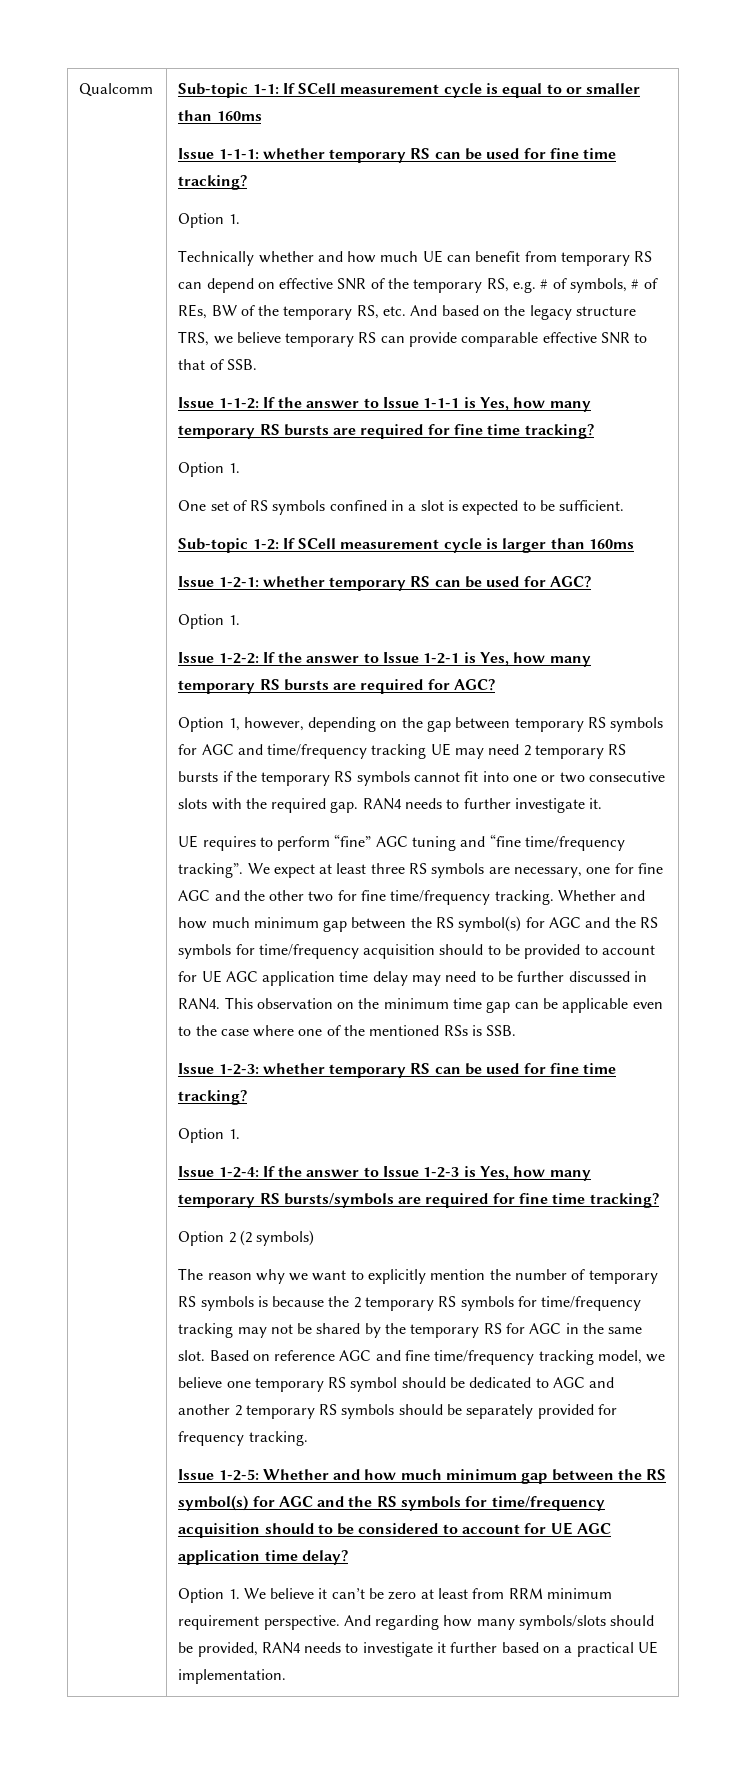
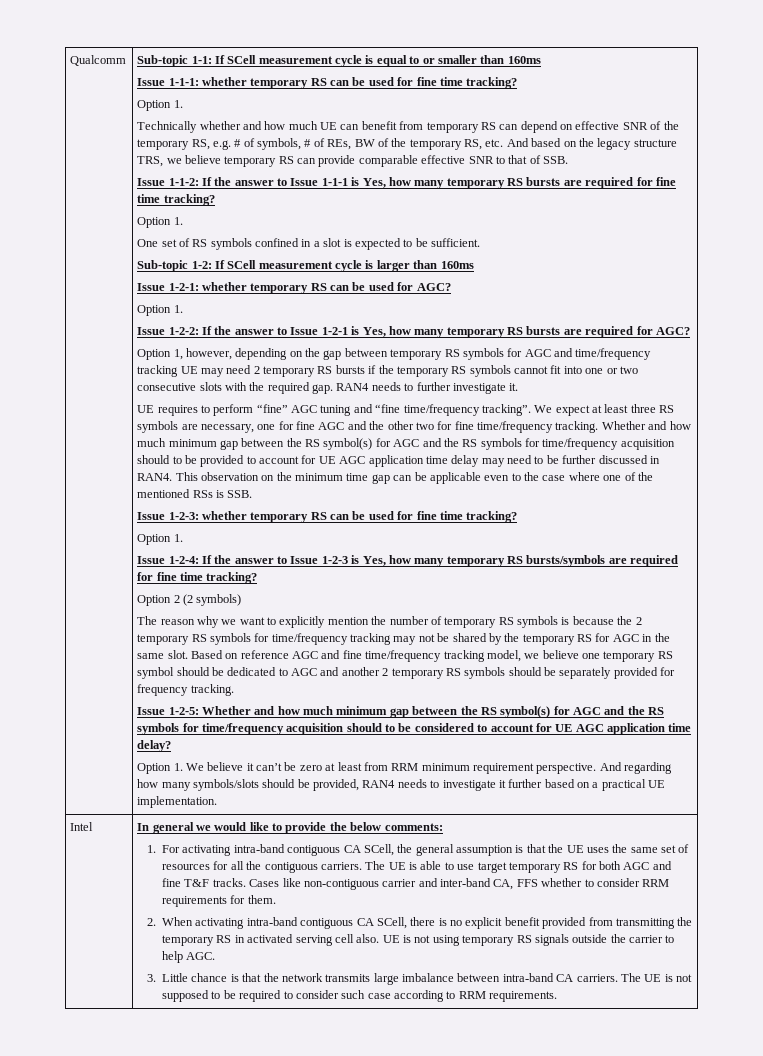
+ Intel | In general we would like to provide the below comments:
+ 1. For activating intra-band contiguous CA SCell, the general assumption is that the UE uses the same set of resources for all the contiguous carriers. The UE is able to use target temporary RS for both AGC and fine T&F tracks. Cases like non-contiguous carrier and inter-band CA, FFS whether to consider RRM requirements for them.
+ 2. When activating intra-band contiguous CA SCell, there is no explicit benefit provided from transmitting the temporary RS in activated serving cell also. UE is not using temporary RS signals outside the carrier to help AGC.
+ 3. Little chance is that the network transmits large imbalance between intra-band CA carriers. The UE is not supposed to be required to consider such case according to RRM requirements.

